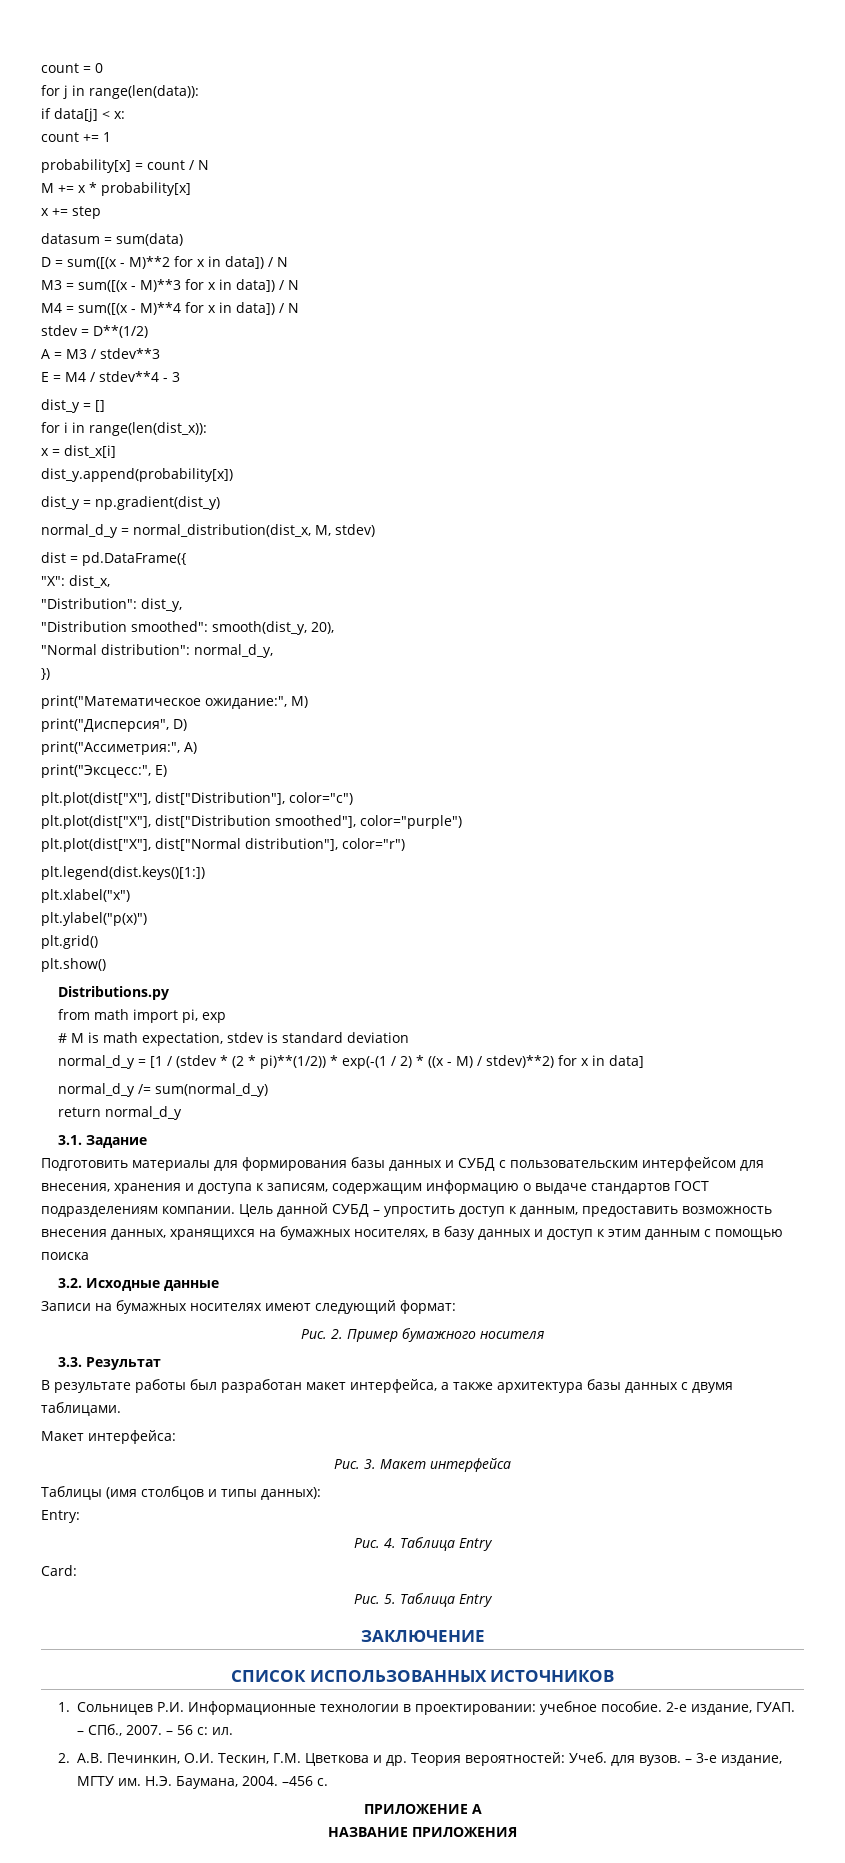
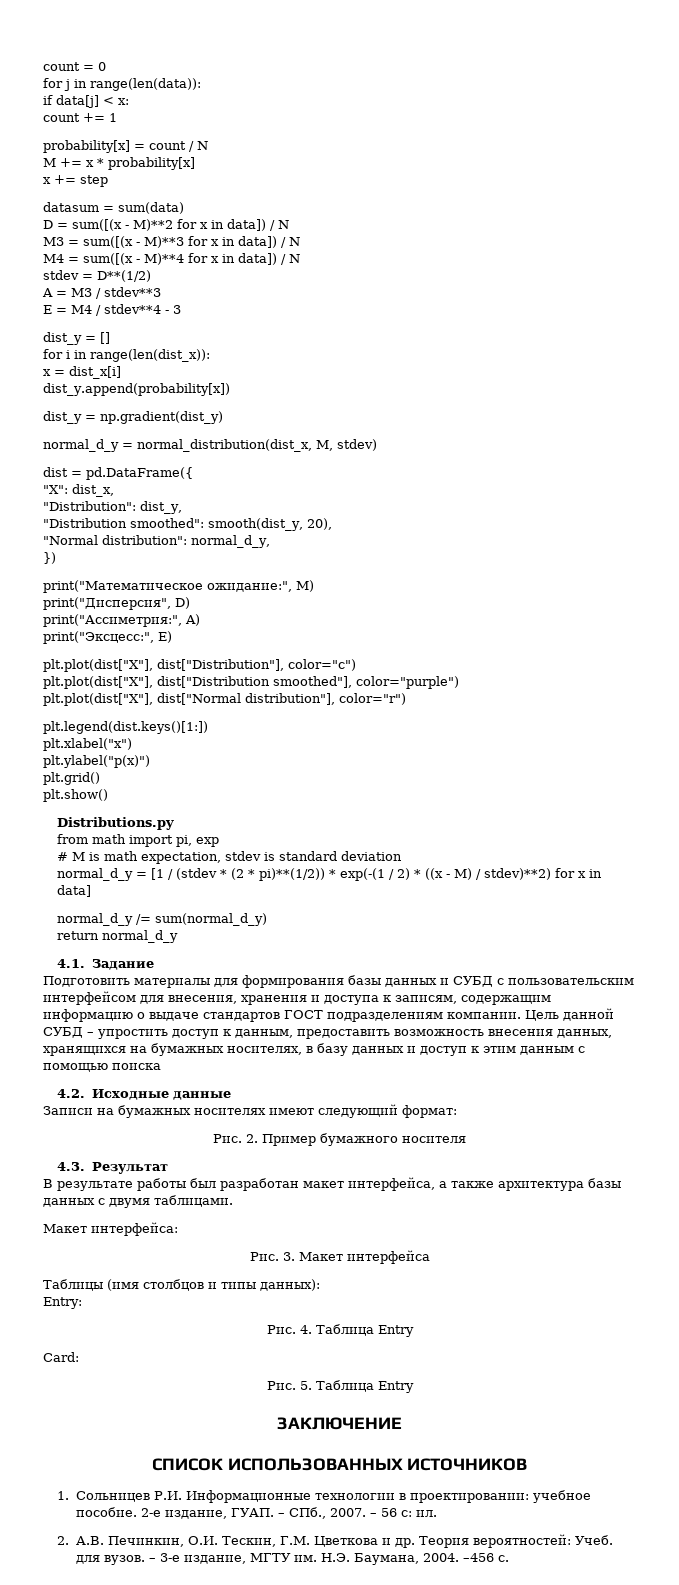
- 3.1. Задание
+ 4.1. Задание
- 3.2. Исходные данные
+ 4.2. Исходные данные
- 3.3. Результат
+ 4.3. Результат
- ПРИЛОЖЕНИЕ А
- НАЗВАНИЕ ПРИЛОЖЕНИЯ

